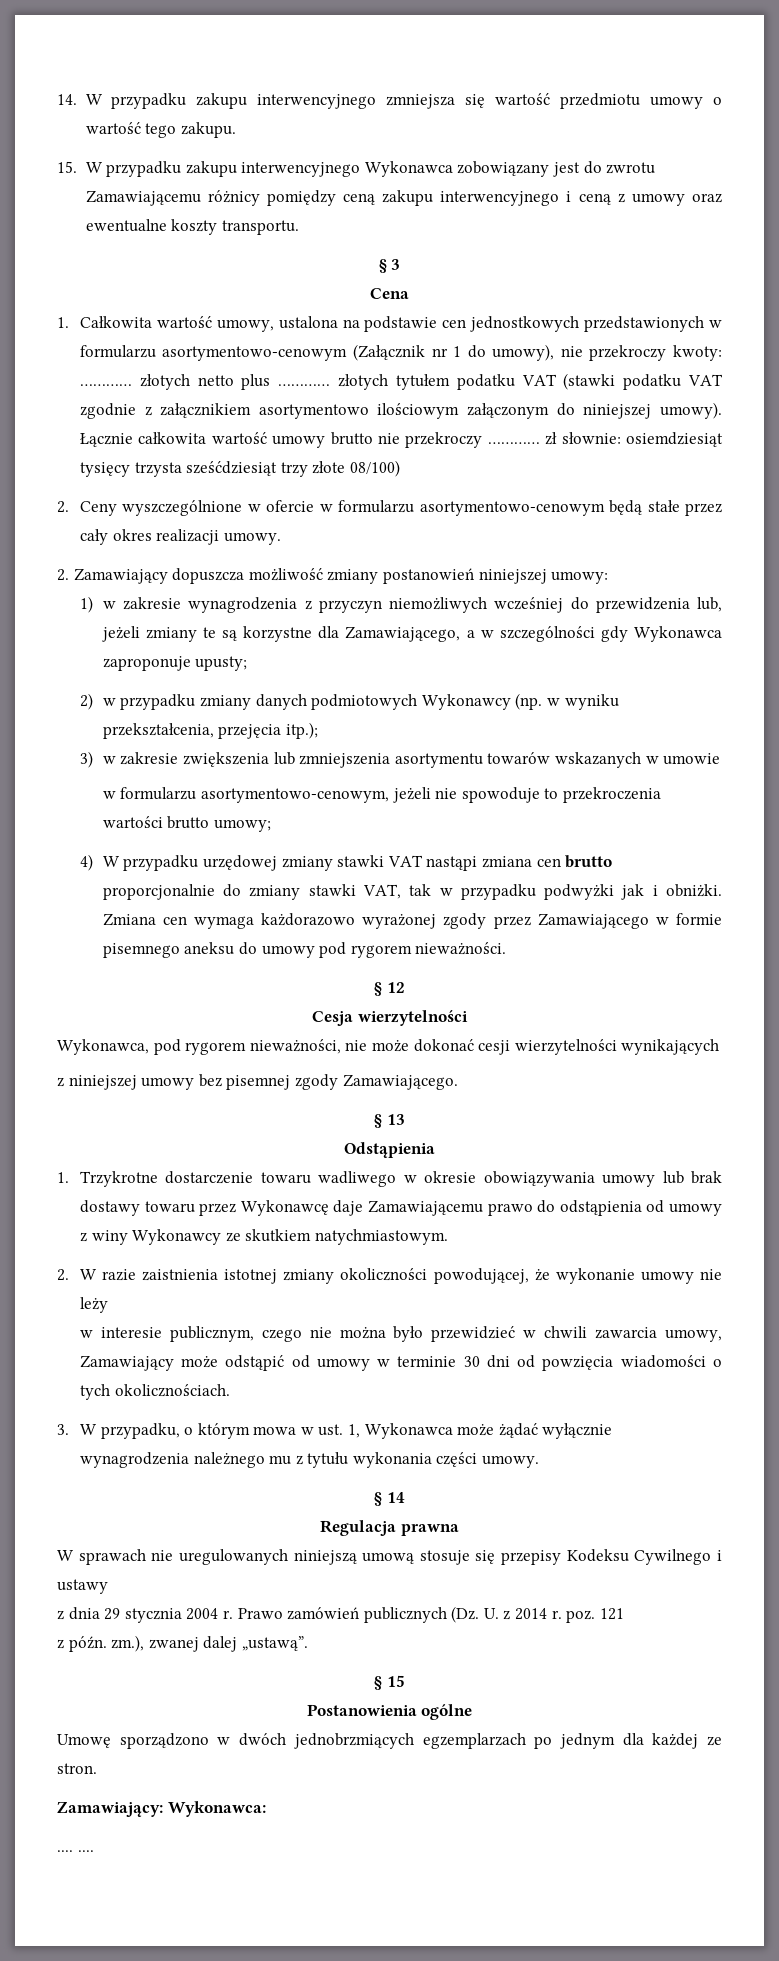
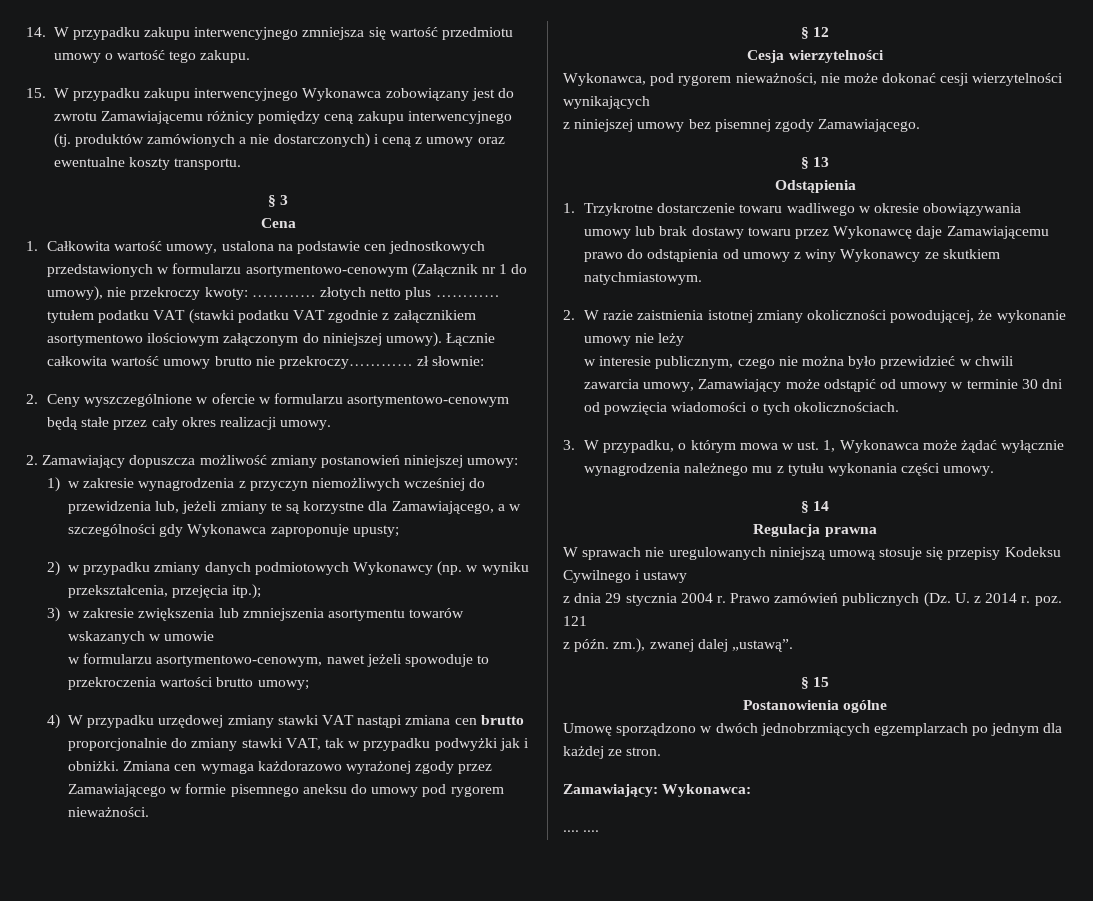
- 15. W przypadku zakupu interwencyjnego Wykonawca zobowiązany jest do zwrotu Zamawiającemu różnicy pomiędzy ceną zakupu interwencyjnego i ceną z umowy oraz ewentualne koszty transportu.
+ 15. W przypadku zakupu interwencyjnego Wykonawca zobowiązany jest do zwrotu Zamawiającemu różnicy pomiędzy ceną zakupu interwencyjnego (tj. produktów zamówionych a nie dostarczonych) i ceną z umowy oraz ewentualne koszty transportu.
- 1. Całkowita wartość umowy, ustalona na podstawie cen jednostkowych przedstawionych w formularzu asortymentowo-cenowym (Załącznik nr 1 do umowy), nie przekroczy kwoty: ………… złotych netto plus ………… złotych tytułem podatku VAT (stawki podatku VAT zgodnie z załącznikiem asortymentowo ilościowym załączonym do niniejszej umowy).
+ 1. Całkowita wartość umowy, ustalona na podstawie cen jednostkowych przedstawionych w formularzu asortymentowo-cenowym (Załącznik nr 1 do umowy), nie przekroczy kwoty: ………… złotych netto plus ………… tytułem podatku VAT (stawki podatku VAT zgodnie z załącznikiem asortymentowo ilościowym załączonym do niniejszej umowy).
- Łącznie całkowita wartość umowy brutto nie przekroczy ………… zł słownie: osiemdziesiąt tysięcy trzysta sześćdziesiąt trzy złote 08/100)
+ Łącznie całkowita wartość umowy brutto nie przekroczy………… zł słownie:
- w formularzu asortymentowo-cenowym, jeżeli nie spowoduje to przekroczenia wartości brutto umowy;
+ w formularzu asortymentowo-cenowym, nawet jeżeli spowoduje to przekroczenia wartości brutto umowy;

